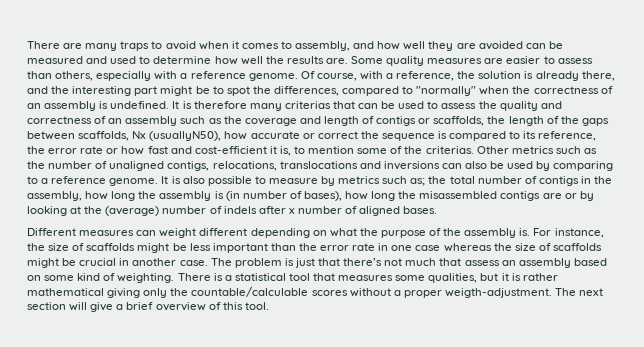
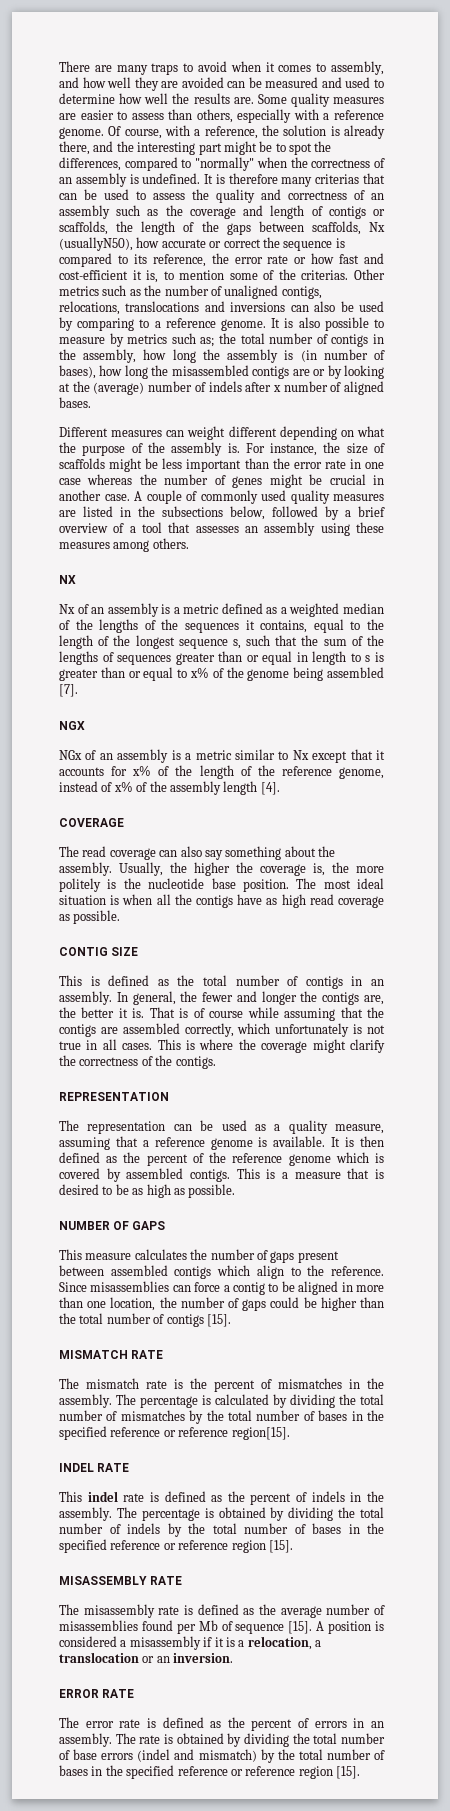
- For instance, the size of scaffolds might be less important than the error rate in one case whereas the size of scaffolds might be crucial in another case.
+ For instance, the size of scaffolds might be less important than the error rate in one case whereas the number of genes might be crucial in another case.
- The problem is just that there’s not much that assess an assembly based on some kind of weighting. There is a statistical tool that measures some qualities, but it is rather mathematical giving only the countable/calculable scores without a proper weigth-adjustment. The next section will give a brief overview of this tool.
+ A couple of commonly used quality measures are listed in the subsections below, followed by a brief overview of a tool that assesses an assembly using these measures among others.
+ NX
+ Nx of an assembly is a metric defined as a weighted median of the lengths of the sequences it contains, equal to the length of the longest sequence s, such that the sum of the lengths of sequences greater than or equal in length to s is greater than or equal to x% of the genome being assembled [7].
+ NGX
+ NGx of an assembly is a metric similar to Nx except that it accounts for x% of the length of the reference genome, instead of x% of the assembly length [4].
+ COVERAGE
+ The read coverage can also say something about the assembly. Usually, the higher the coverage is, the more politely is the nucleotide base position. The most ideal situation is when all the contigs have as high read coverage as possible.
+ CONTIG SIZE
+ This is defined as the total number of contigs in an assembly. In general, the fewer and longer the contigs are, the better it is. That is of course while assuming that the contigs are assembled correctly, which unfortunately is not true in all cases. This is where the coverage might clarify the correctness of the contigs.
+ REPRESENTATION
+ The representation can be used as a quality measure, assuming that a reference genome is available. It is then defined as the percent of the reference genome which is covered by assembled contigs. This is a measure that is desired to be as high as possible.
+ NUMBER OF GAPS
+ This measure calculates the number of gaps present between assembled contigs which align to the reference. Since misassemblies can force a contig to be aligned in more than one location, the number of gaps could be higher than the total number of contigs [15].
+ MISMATCH RATE
+ The mismatch rate is the percent of mismatches in the assembly. The percentage is calculated by dividing the total number of mismatches by the total number of bases in the specified reference or reference region[15].
+ INDEL RATE
+ This indel rate is defined as the percent of indels in the assembly. The percentage is obtained by dividing the total number of indels by the total number of bases in the specified reference or reference region [15].
+ MISASSEMBLY RATE
+ The misassembly rate is defined as the average number of misassemblies found per Mb of sequence [15]. A position is considered a misassembly if it is a relocation, a translocation or an inversion.
+ ERROR RATE
+ The error rate is defined as the percent of errors in an assembly. The rate is obtained by dividing the total number of base errors (indel and mismatch) by the total number of bases in the specified reference or reference region [15].

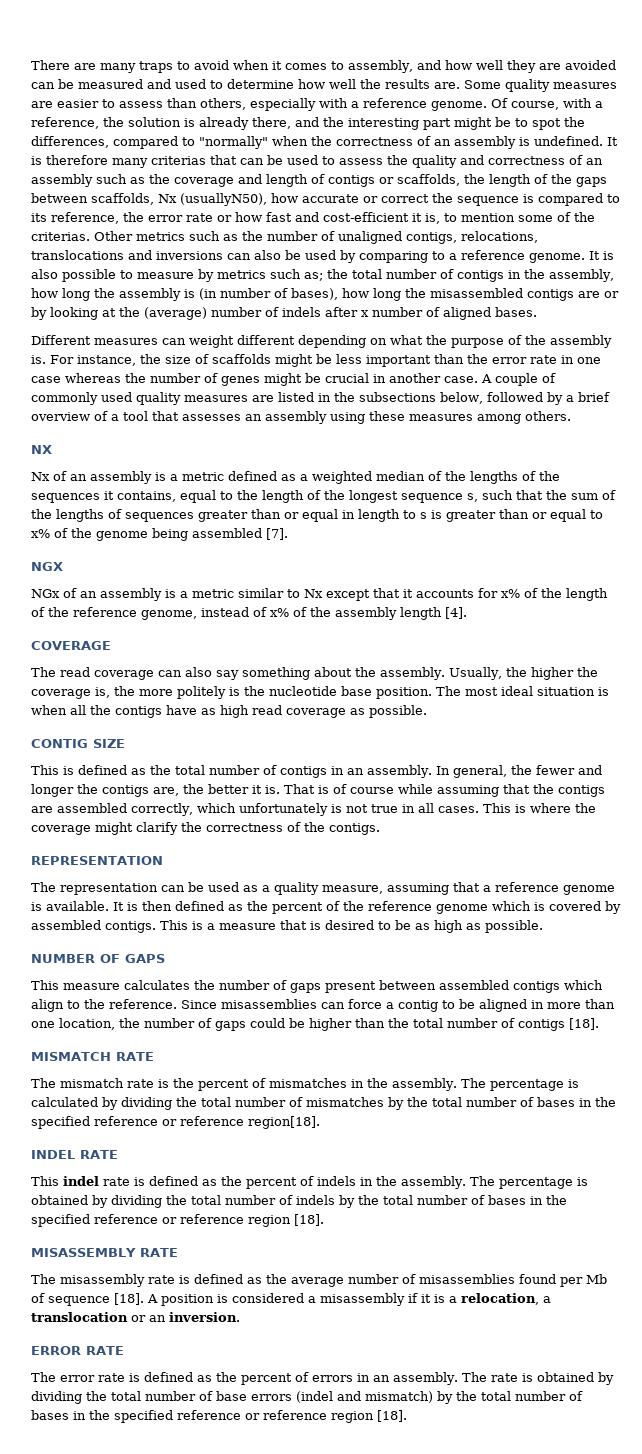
- Since misassemblies can force a contig to be aligned in more than one location, the number of gaps could be higher than the total number of contigs [15].
+ Since misassemblies can force a contig to be aligned in more than one location, the number of gaps could be higher than the total number of contigs [18].
- The percentage is calculated by dividing the total number of mismatches by the total number of bases in the specified reference or reference region[15].
+ The percentage is calculated by dividing the total number of mismatches by the total number of bases in the specified reference or reference region[18].
- The percentage is obtained by dividing the total number of indels by the total number of bases in the specified reference or reference region [15].
+ The percentage is obtained by dividing the total number of indels by the total number of bases in the specified reference or reference region [18].
- The misassembly rate is defined as the average number of misassemblies found per Mb of sequence [15].
+ The misassembly rate is defined as the average number of misassemblies found per Mb of sequence [18].
- The rate is obtained by dividing the total number of base errors (indel and mismatch) by the total number of bases in the specified reference or reference region [15].
+ The rate is obtained by dividing the total number of base errors (indel and mismatch) by the total number of bases in the specified reference or reference region [18].

